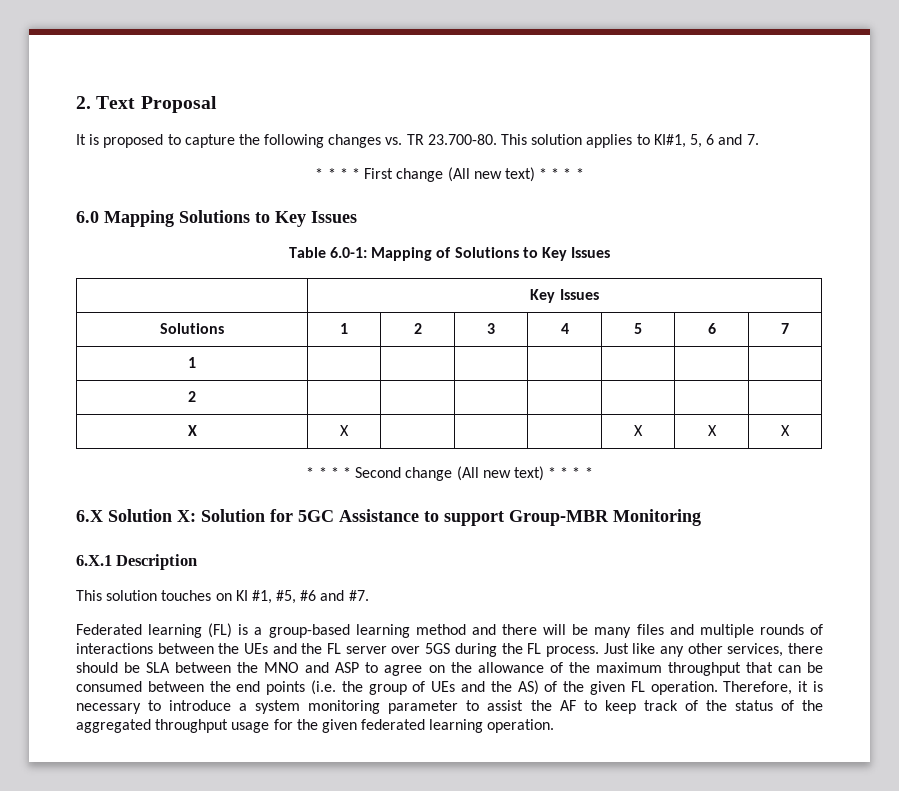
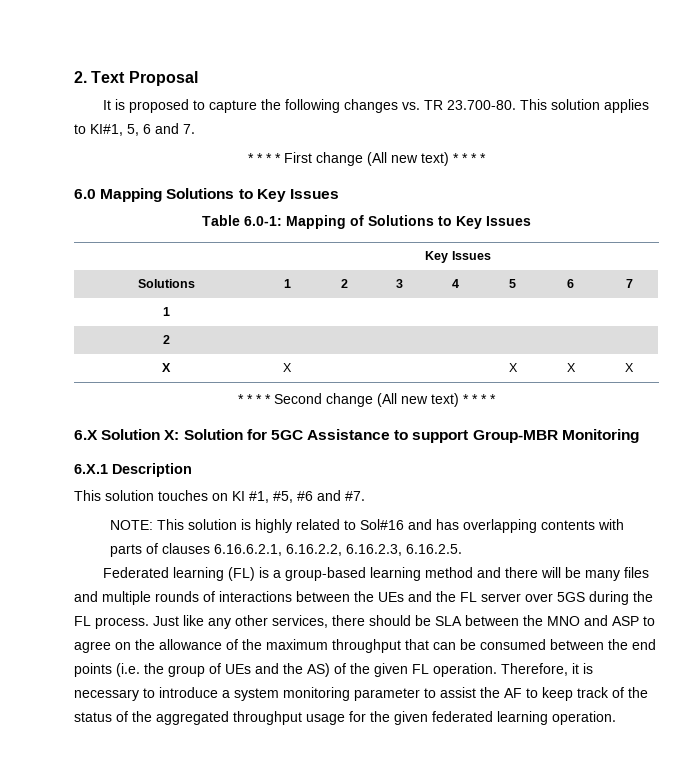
+ NOTE: This solution is highly related to Sol#16 and has overlapping contents with parts of clauses 6.16.6.2.1, 6.16.2.2, 6.16.2.3, 6.16.2.5.

